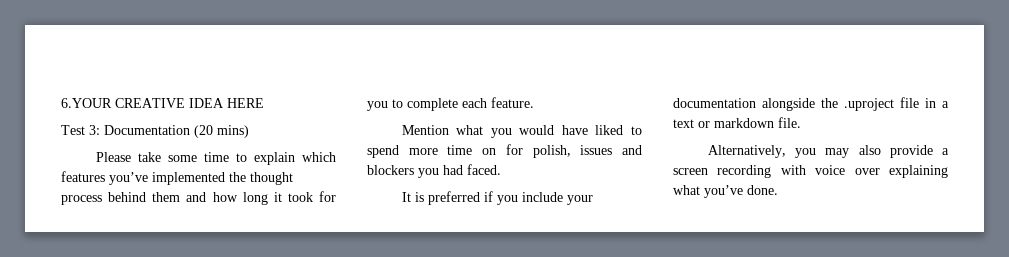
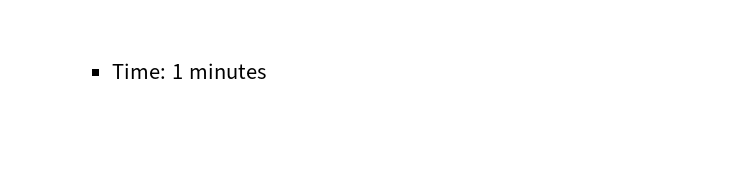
- 6.YOUR CREATIVE IDEA HERE
- Test 3: Documentation (20 mins)
- Please take some time to explain which features you’ve implemented the thought process behind them and how long it took for you to complete each feature.
- Mention what you would have liked to spend more time on for polish, issues and blockers you had faced.
- It is preferred if you include your documentation alongside the .uproject file in a text or markdown file.
- Alternatively, you may also provide a screen recording with voice over explaining what you’ve done.
+ Time: 1 minutes

